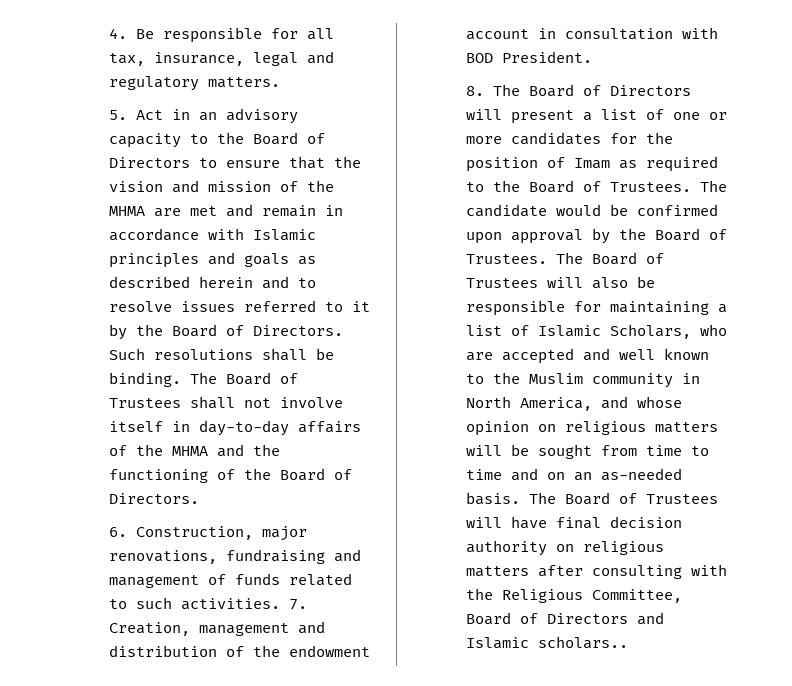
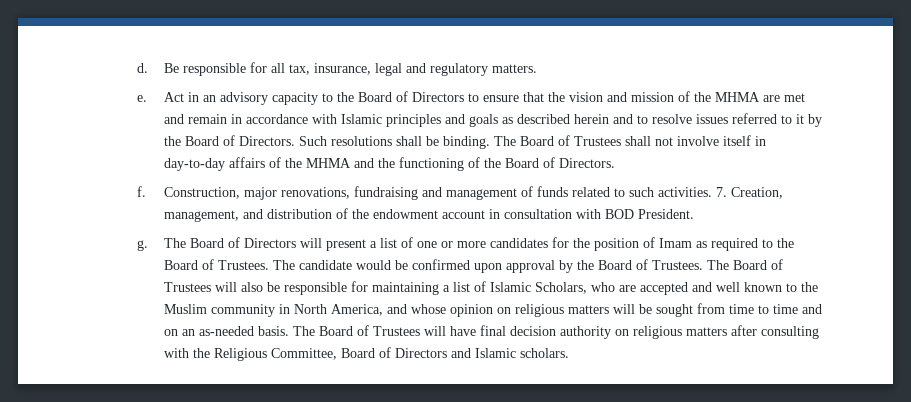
- 4. Be responsible for all tax, insurance, legal and regulatory matters.
+ d. Be responsible for all tax, insurance, legal and regulatory matters.
- 5. Act in an advisory capacity to the Board of Directors to ensure that the vision and mission of the MHMA are met and remain in accordance with Islamic principles and goals as described herein and to resolve issues referred to it by the Board of Directors.
+ e. Act in an advisory capacity to the Board of Directors to ensure that the vision and mission of the MHMA are met and remain in accordance with Islamic principles and goals as described herein and to resolve issues referred to it by the Board of Directors.
- 6. Construction, major renovations, fundraising and management of funds related to such activities.
+ f. Construction, major renovations, fundraising and management of funds related to such activities.
- 7. Creation, management and distribution of the endowment account in consultation with BOD President.
+ 7. Creation, management, and distribution of the endowment account in consultation with BOD President.
- 8. The Board of Directors will present a list of one or more candidates for the position of Imam as required to the Board of Trustees.
+ g. The Board of Directors will present a list of one or more candidates for the position of Imam as required to the Board of Trustees.
- The Board of Trustees will have final decision authority on religious matters after consulting with the Religious Committee, Board of Directors and Islamic scholars..
+ The Board of Trustees will have final decision authority on religious matters after consulting with the Religious Committee, Board of Directors and Islamic scholars.

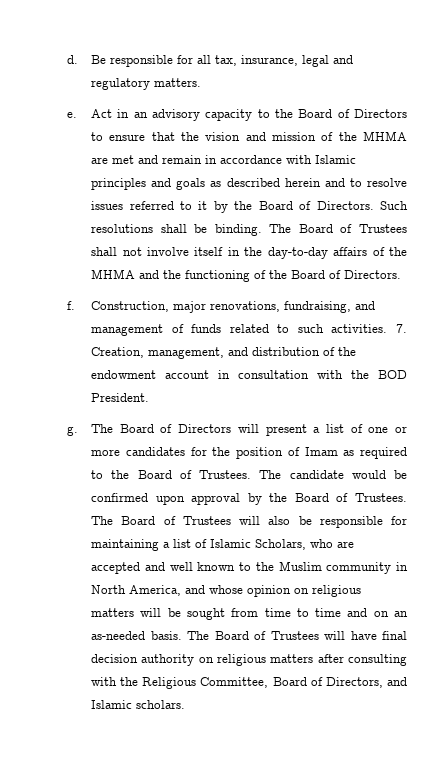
- The Board of Trustees shall not involve itself in day-to-day affairs of the MHMA and the functioning of the Board of Directors.
+ The Board of Trustees shall not involve itself in the day-to-day affairs of the MHMA and the functioning of the Board of Directors.
- Construction, major renovations, fundraising and management of funds related to such activities.
+ Construction, major renovations, fundraising, and management of funds related to such activities.
- 7. Creation, management, and distribution of the endowment account in consultation with BOD President.
+ 7. Creation, management, and distribution of the endowment account in consultation with the BOD President.
- The Board of Trustees will have final decision authority on religious matters after consulting with the Religious Committee, Board of Directors and Islamic scholars.
+ The Board of Trustees will have final decision authority on religious matters after consulting with the Religious Committee, Board of Directors, and Islamic scholars.

